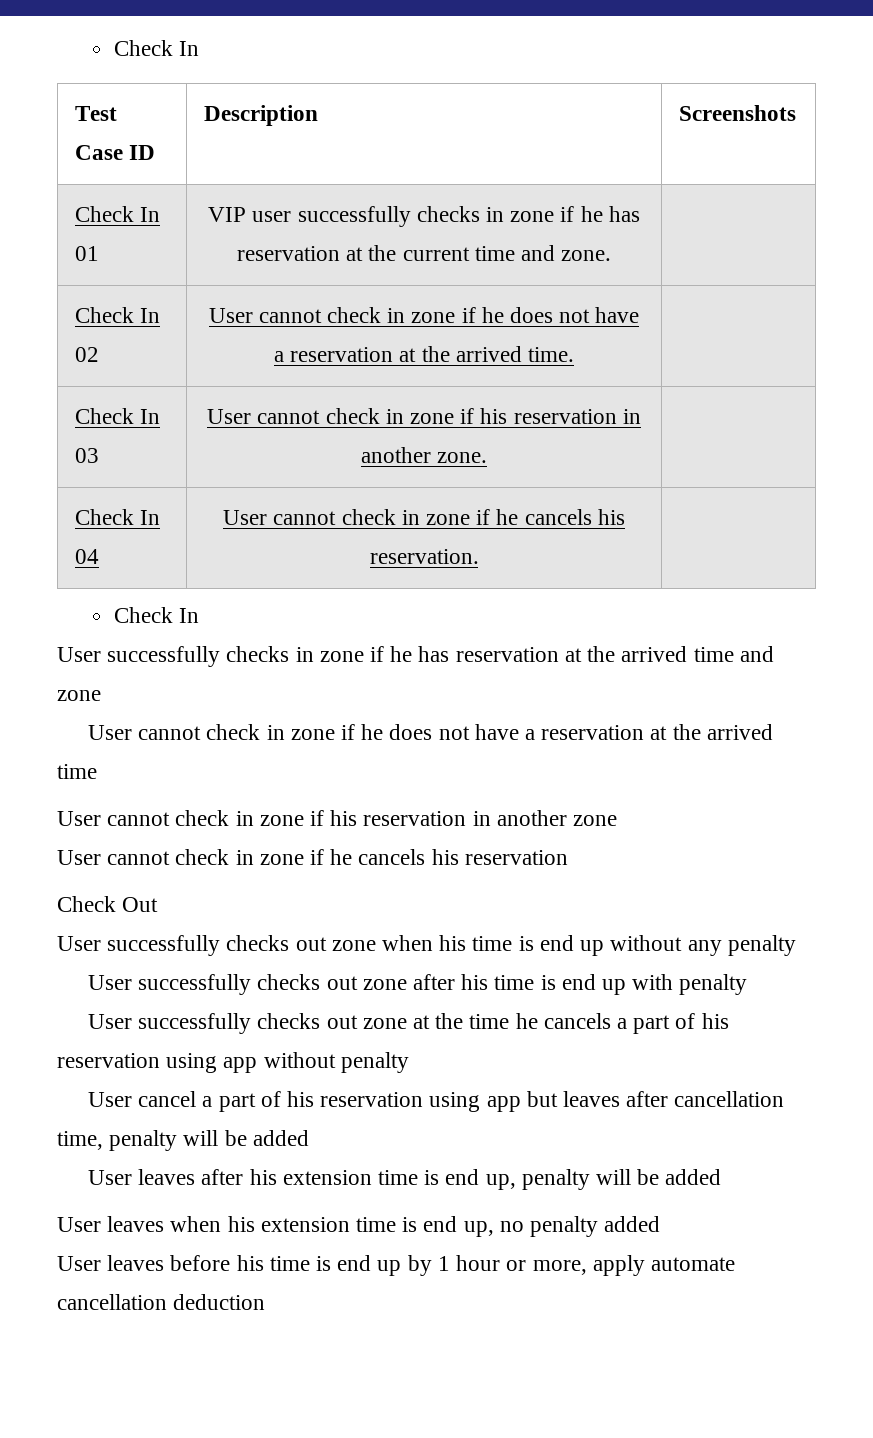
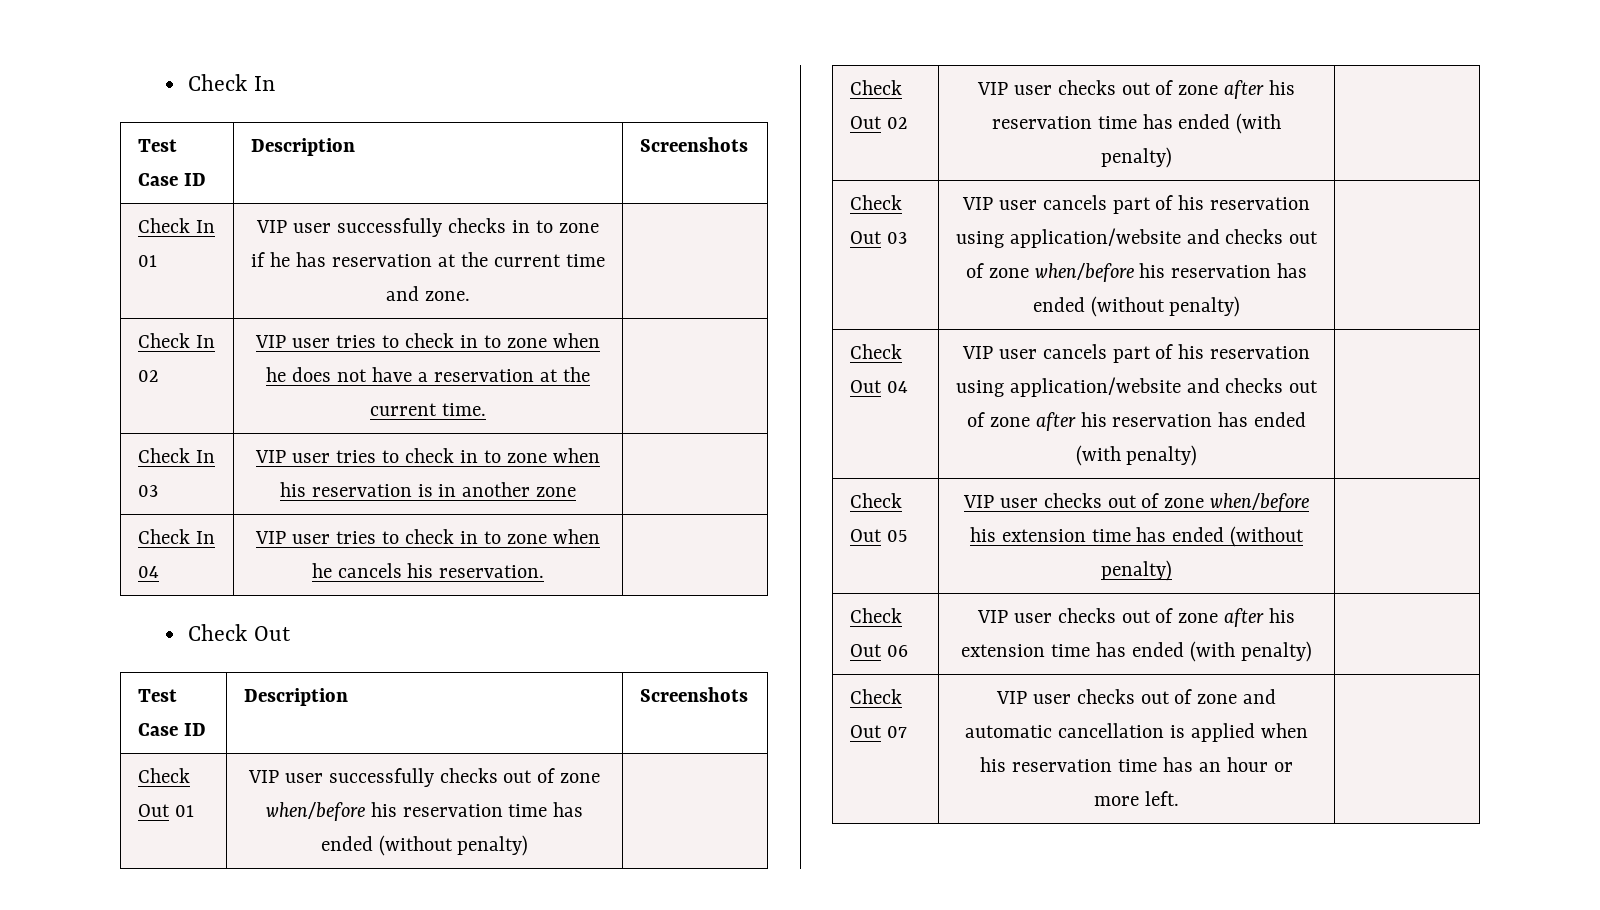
- Check In 01 | VIP user successfully checks in zone if he has reservation at the current time and zone. |
+ Check In 01 | VIP user successfully checks in to zone if he has reservation at the current time and zone. |
- Check In 02 | User cannot check in zone if he does not have a reservation at the arrived time. |
+ Check In 02 | VIP user tries to check in to zone when he does not have a reservation at the current time. |
- Check In 03 | User cannot check in zone if his reservation in another zone. |
+ Check In 03 | VIP user tries to check in to zone when his reservation is in another zone |
- Check In 04 | User cannot check in zone if he cancels his reservation. |
- Check In
- User successfully checks in zone if he has reservation at the arrived time and zone
- User cannot check in zone if he does not have a reservation at the arrived time
- User cannot check in zone if his reservation in another zone
- User cannot check in zone if he cancels his reservation
+ Check In 04 | VIP user tries to check in to zone when he cancels his reservation. |
  Check Out
- User successfully checks out zone when his time is end up without any penalty
- User successfully checks out zone after his time is end up with penalty
- User successfully checks out zone at the time he cancels a part of his reservation using app without penalty
- User cancel a part of his reservation using app but leaves after cancellation time, penalty will be added
- User leaves after his extension time is end up, penalty will be added
- User leaves when his extension time is end up, no penalty added
- User leaves before his time is end up by 1 hour or more, apply automate cancellation deduction
+ Test Case ID | Description | Screenshots
+ Check Out 01 | VIP user successfully checks out of zone when/before his reservation time has ended (without penalty) |
+ Check Out 02 | VIP user checks out of zone after his reservation time has ended (with penalty) |
+ Check Out 03 | VIP user cancels part of his reservation using application/website and checks out of zone when/before his reservation has ended (without penalty) |
+ Check Out 04 | VIP user cancels part of his reservation using application/website and checks out of zone after his reservation has ended (with penalty) |
+ Check Out 05 | VIP user checks out of zone when/before his extension time has ended (without penalty) |
+ Check Out 06 | VIP user checks out of zone after his extension time has ended (with penalty) |
+ Check Out 07 | VIP user checks out of zone and automatic cancellation is applied when his reservation time has an hour or more left. |

